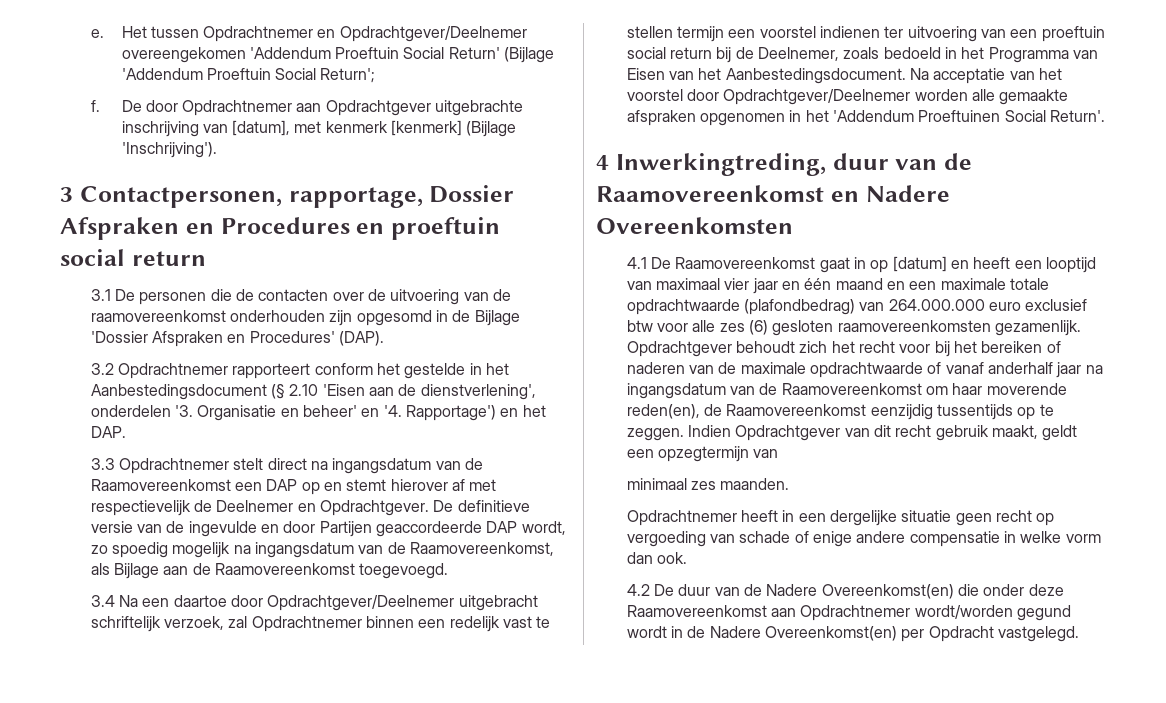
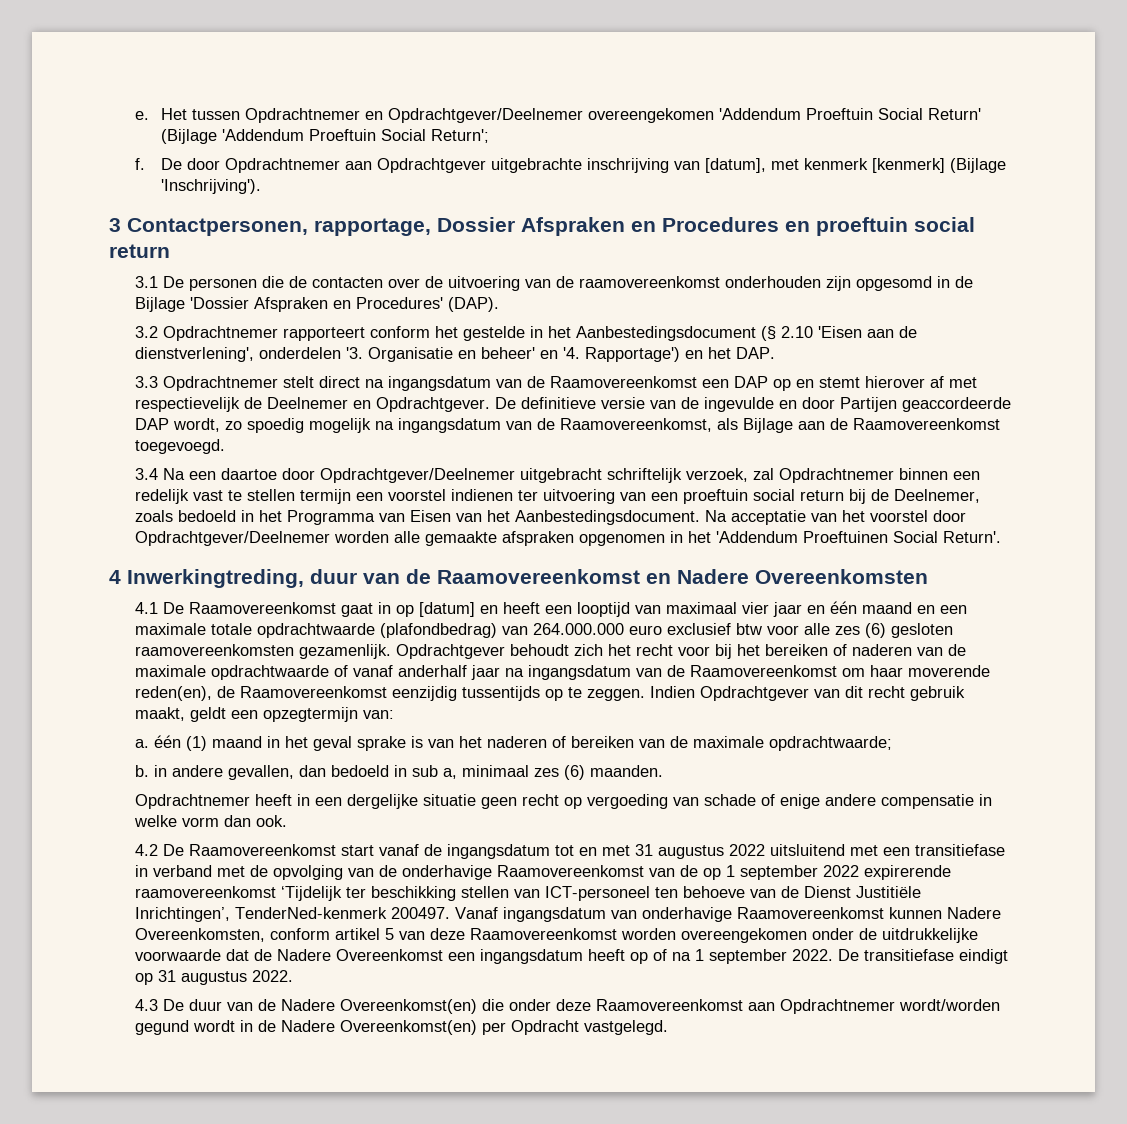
- Indien Opdrachtgever van dit recht gebruik maakt, geldt een opzegtermijn van
- minimaal zes maanden.
+ Indien Opdrachtgever van dit recht gebruik maakt, geldt een opzegtermijn van:
+ a. één (1) maand in het geval sprake is van het naderen of bereiken van de maximale opdrachtwaarde;
+ b. in andere gevallen, dan bedoeld in sub a, minimaal zes (6) maanden.
- 4.2 De duur van de Nadere Overeenkomst(en) die onder deze Raamovereenkomst aan Opdrachtnemer wordt/worden gegund wordt in de Nadere Overeenkomst(en) per Opdracht vastgelegd.
+ 4.2 De Raamovereenkomst start vanaf de ingangsdatum tot en met 31 augustus 2022 uitsluitend met een transitiefase in verband met de opvolging van de onderhavige Raamovereenkomst van de op 1 september 2022 expirerende raamovereenkomst ‘Tijdelijk ter beschikking stellen van ICT-personeel ten behoeve van de Dienst Justitiële Inrichtingen’, TenderNed-kenmerk 200497. Vanaf ingangsdatum van onderhavige Raamovereenkomst kunnen Nadere Overeenkomsten, conform artikel 5 van deze Raamovereenkomst worden overeengekomen onder de uitdrukkelijke voorwaarde dat de Nadere Overeenkomst een ingangsdatum heeft op of na 1 september 2022. De transitiefase eindigt op 31 augustus 2022.
+ 4.3 De duur van de Nadere Overeenkomst(en) die onder deze Raamovereenkomst aan Opdrachtnemer wordt/worden gegund wordt in de Nadere Overeenkomst(en) per Opdracht vastgelegd.

